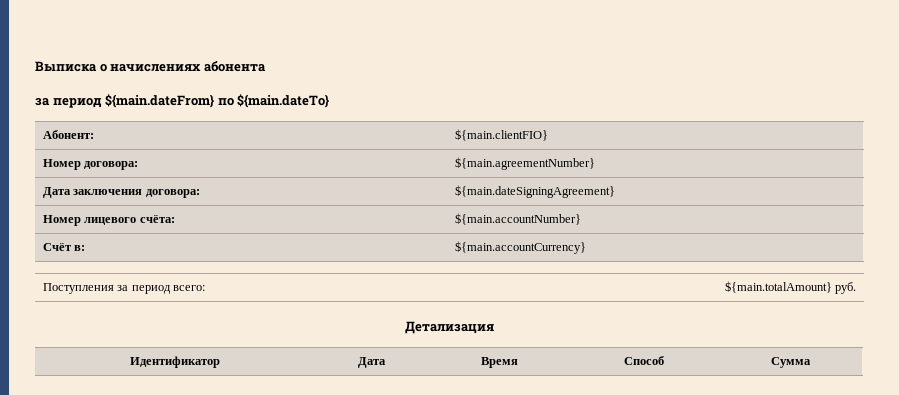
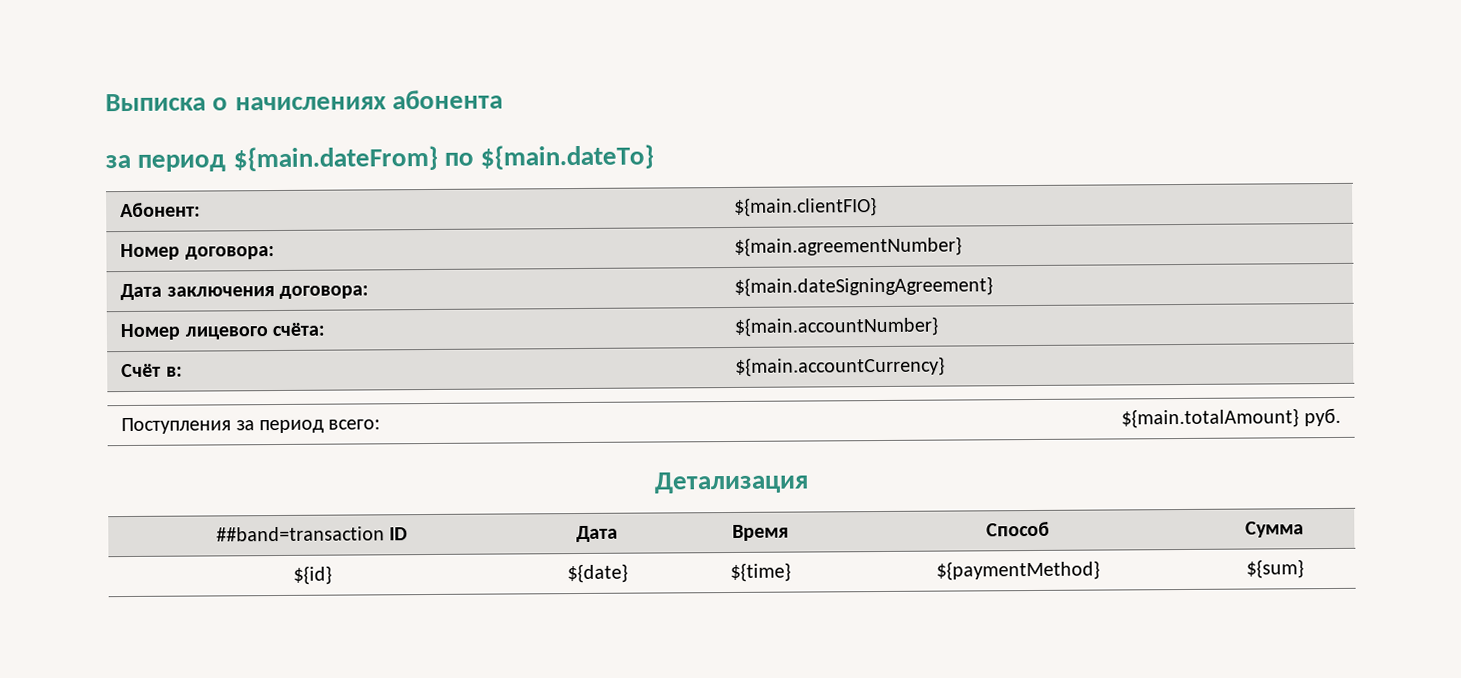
- Идентификатор | Дата | Время | Способ | Сумма
+ ##band=transaction ID | Дата | Время | Способ | Сумма
+ ${id} | ${date} | ${time} | ${paymentMethod} | ${sum}

